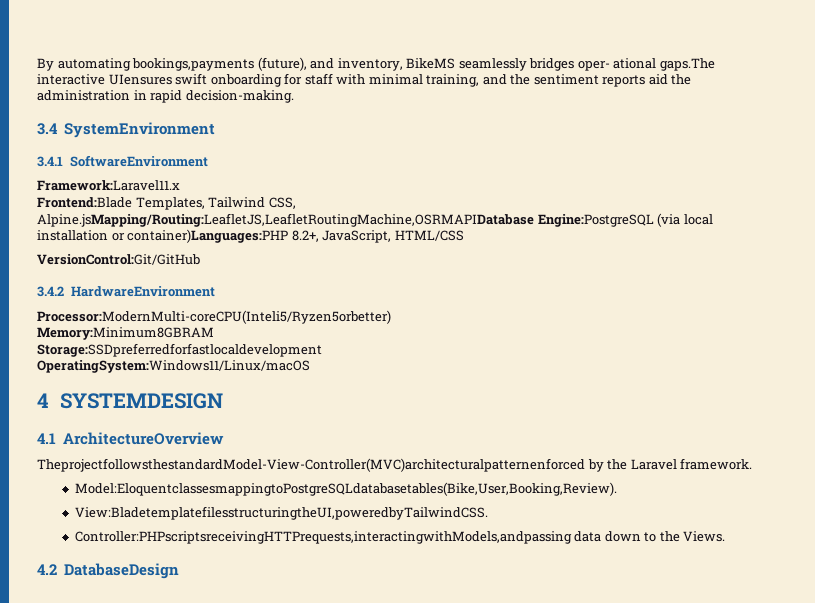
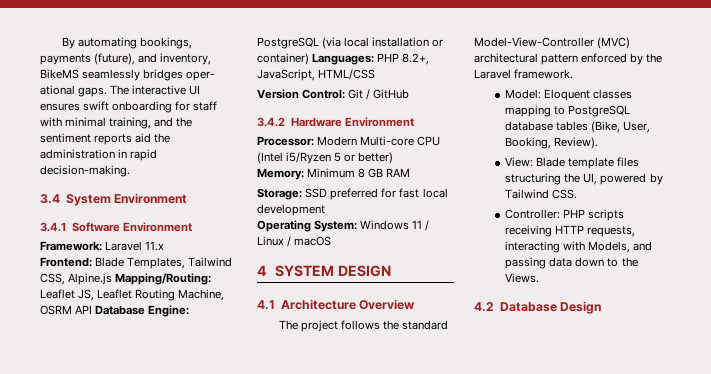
- By automating bookings,payments (future), and inventory, BikeMS seamlessly bridges oper- ational gaps.The interactive UIensures swift onboarding for staff with minimal training, and the sentiment reports aid the administration in rapid decision-making.
+ By automating bookings, payments (future), and inventory, BikeMS seamlessly bridges oper- ational gaps. The interactive UI ensures swift onboarding for staff with minimal training, and the sentiment reports aid the administration in rapid decision-making.
- 3.4 SystemEnvironment
+ 3.4 System Environment
- 3.4.1 SoftwareEnvironment
- Framework:Laravel11.x
- Frontend:Blade Templates, Tailwind CSS, Alpine.jsMapping/Routing:LeafletJS,LeafletRoutingMachine,OSRMAPIDatabase Engine:PostgreSQL (via local installation or container)Languages:PHP 8.2+, JavaScript, HTML/CSS
+ 3.4.1 Software Environment
+ Framework: Laravel 11.x
+ Frontend: Blade Templates, Tailwind CSS, Alpine.js Mapping/Routing: Leaflet JS, Leaflet Routing Machine, OSRM API Database Engine: PostgreSQL (via local installation or container) Languages: PHP 8.2+, JavaScript, HTML/CSS
- VersionControl:Git/GitHub
- 3.4.2 HardwareEnvironment
- Processor:ModernMulti-coreCPU(Inteli5/Ryzen5orbetter)
- Memory:Minimum8GBRAM
- Storage:SSDpreferredforfastlocaldevelopment
- OperatingSystem:Windows11/Linux/macOS
+ Version Control: Git / GitHub
+ 3.4.2 Hardware Environment
+ Processor: Modern Multi-core CPU (Intel i5/Ryzen 5 or better)
+ Memory: Minimum 8 GB RAM
+ Storage: SSD preferred for fast local development
+ Operating System: Windows 11 / Linux / macOS
- 4 SYSTEMDESIGN
+ 4 SYSTEM DESIGN
- 4.1 ArchitectureOverview
- TheprojectfollowsthestandardModel-View-Controller(MVC)architecturalpatternenforced by the Laravel framework.
- Model:EloquentclassesmappingtoPostgreSQLdatabasetables(Bike,User,Booking,Review).
- View:BladetemplatefilesstructuringtheUI,poweredbyTailwindCSS.
- Controller:PHPscriptsreceivingHTTPrequests,interactingwithModels,andpassing data down to the Views.
+ 4.1 Architecture Overview
+ The project follows the standard Model-View-Controller (MVC) architectural pattern enforced by the Laravel framework.
+ Model: Eloquent classes mapping to PostgreSQL database tables (Bike, User, Booking, Review).
+ View: Blade template files structuring the UI, powered by Tailwind CSS.
+ Controller: PHP scripts receiving HTTP requests, interacting with Models, and passing data down to the Views.
- 4.2 DatabaseDesign
+ 4.2 Database Design

